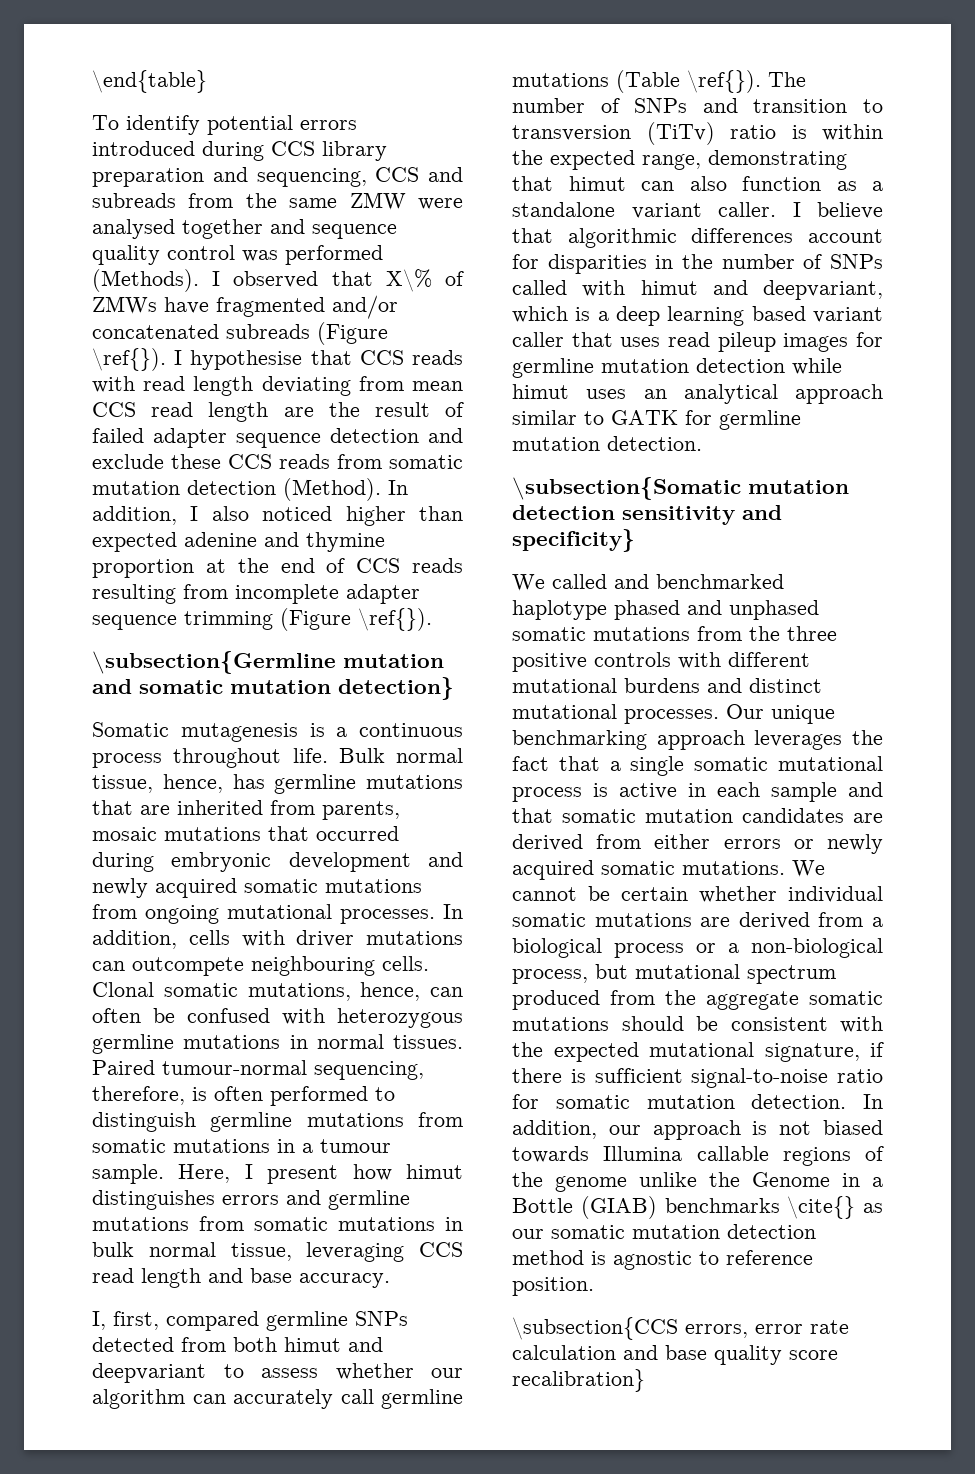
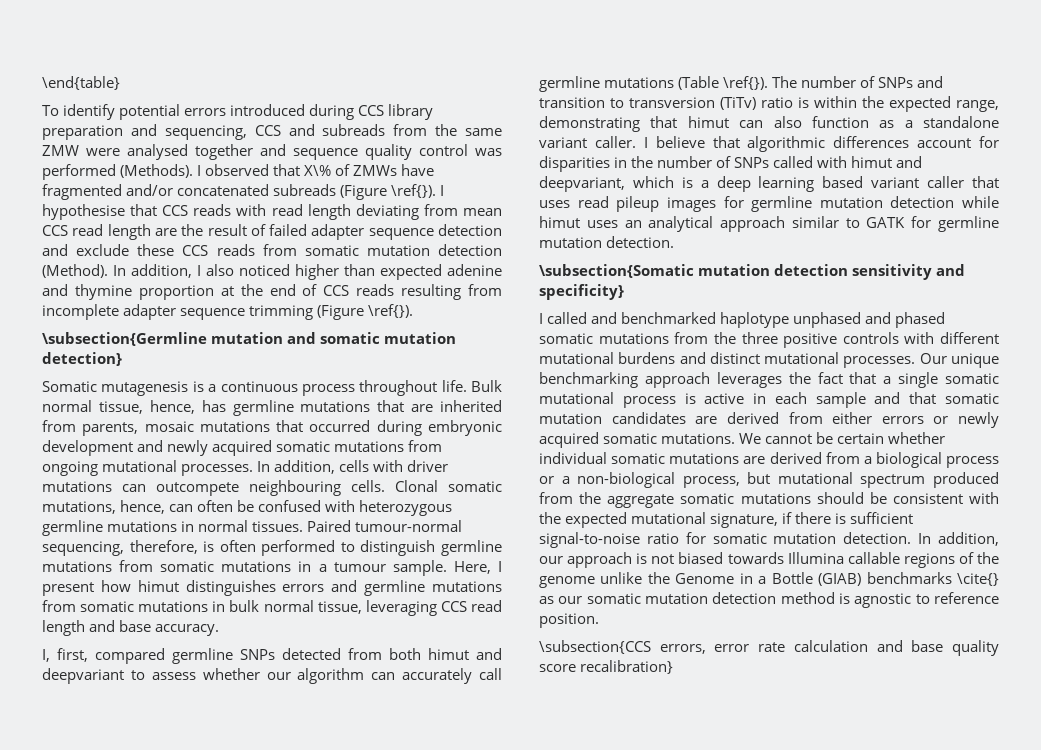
- We called and benchmarked haplotype phased and unphased somatic mutations from the three positive controls with different mutational burdens and distinct mutational processes.
+ I called and benchmarked haplotype unphased and phased somatic mutations from the three positive controls with different mutational burdens and distinct mutational processes.

